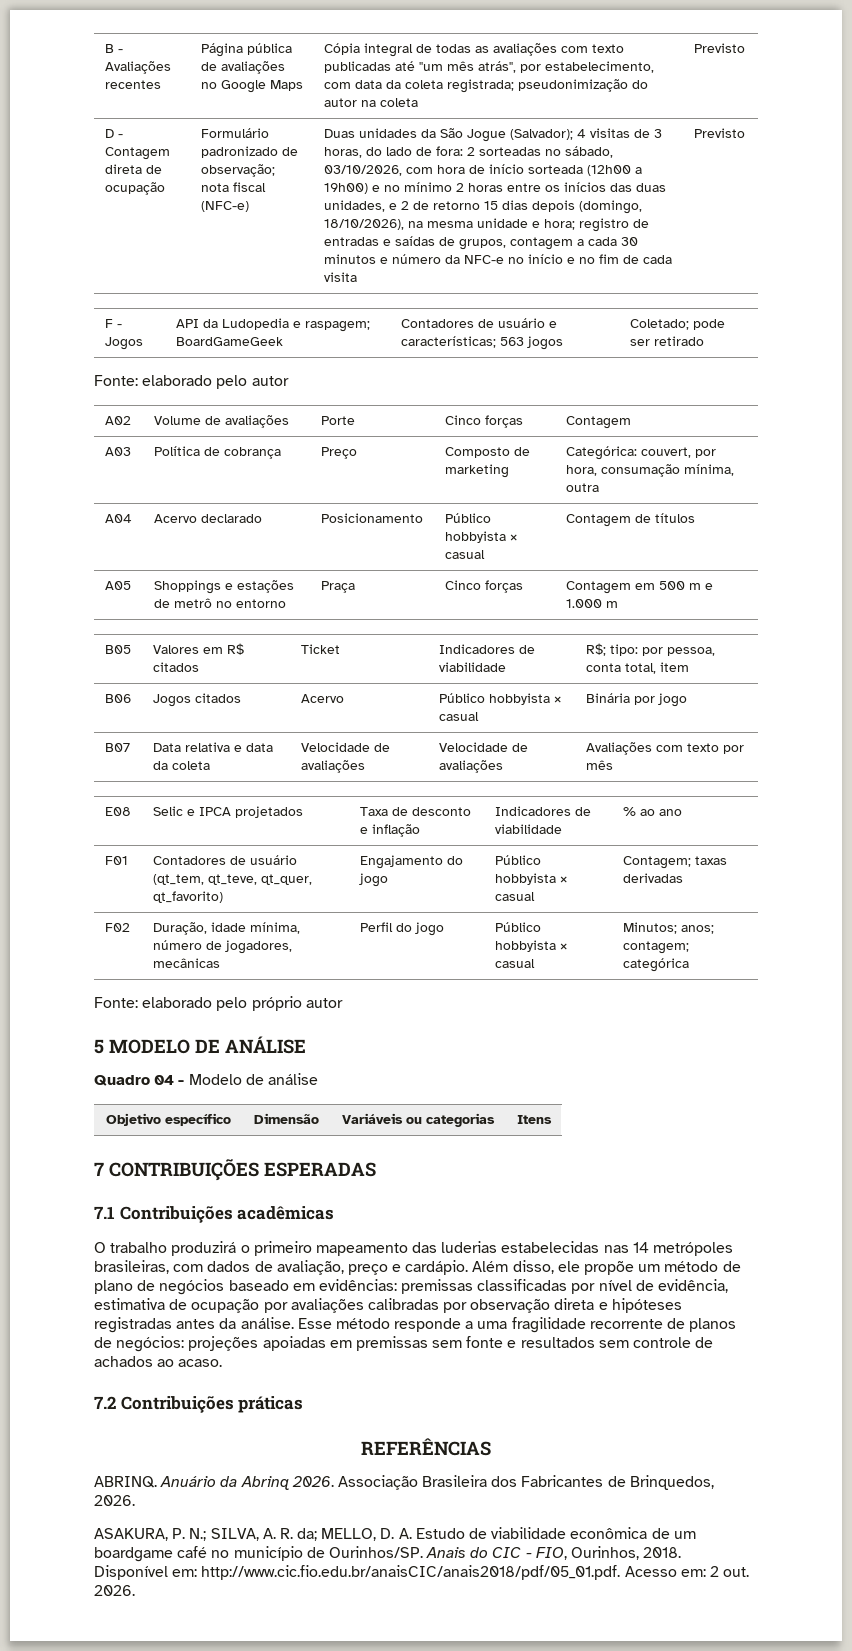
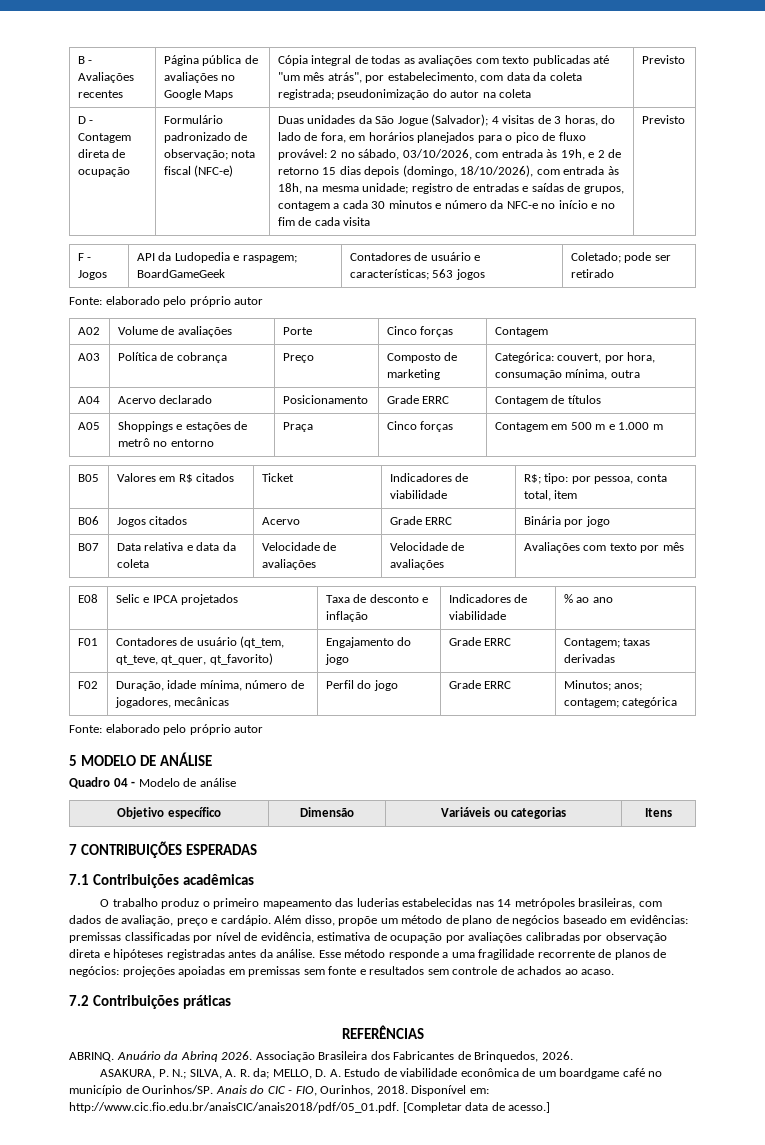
- Duas unidades da São Jogue (Salvador); 4 visitas de 3 horas, do lado de fora: 2 sorteadas no sábado, 03/10/2026, com hora de início sorteada (12h00 a 19h00) e no mínimo 2 horas entre os inícios das duas unidades, e 2 de retorno 15 dias depois (domingo, 18/10/2026), na mesma unidade e hora; registro de entradas e saídas de grupos, contagem a cada 30 minutos e número da NFC-e no início e no fim de cada visita
+ Duas unidades da São Jogue (Salvador); 4 visitas de 3 horas, do lado de fora, em horários planejados para o pico de fluxo provável: 2 no sábado, 03/10/2026, com entrada às 19h, e 2 de retorno 15 dias depois (domingo, 18/10/2026), com entrada às 18h, na mesma unidade; registro de entradas e saídas de grupos, contagem a cada 30 minutos e número da NFC-e no início e no fim de cada visita
  F - Jogos | API da Ludopedia e raspagem; BoardGameGeek | Contadores de usuário e características; 563 jogos | Coletado; pode ser retirado
- Fonte: elaborado pelo autor
+ Fonte: elaborado pelo próprio autor
- A04 | Acervo declarado | Posicionamento | Público hobbyista × casual | Contagem de títulos
+ A04 | Acervo declarado | Posicionamento | Grade ERRC | Contagem de títulos
- B06 | Jogos citados | Acervo | Público hobbyista × casual | Binária por jogo
+ B06 | Jogos citados | Acervo | Grade ERRC | Binária por jogo
- F01 | Contadores de usuário (qt_tem, qt_teve, qt_quer, qt_favorito) | Engajamento do jogo | Público hobbyista × casual | Contagem; taxas derivadas
+ F01 | Contadores de usuário (qt_tem, qt_teve, qt_quer, qt_favorito) | Engajamento do jogo | Grade ERRC | Contagem; taxas derivadas
- F02 | Duração, idade mínima, número de jogadores, mecânicas | Perfil do jogo | Público hobbyista × casual | Minutos; anos; contagem; categórica
+ F02 | Duração, idade mínima, número de jogadores, mecânicas | Perfil do jogo | Grade ERRC | Minutos; anos; contagem; categórica
- O trabalho produzirá o primeiro mapeamento das luderias estabelecidas nas 14 metrópoles brasileiras, com dados de avaliação, preço e cardápio.
+ O trabalho produz o primeiro mapeamento das luderias estabelecidas nas 14 metrópoles brasileiras, com dados de avaliação, preço e cardápio.
- Além disso, ele propõe um método de plano de negócios baseado em evidências: premissas classificadas por nível de evidência, estimativa de ocupação por avaliações calibradas por observação direta e hipóteses registradas antes da análise.
+ Além disso, propõe um método de plano de negócios baseado em evidências: premissas classificadas por nível de evidência, estimativa de ocupação por avaliações calibradas por observação direta e hipóteses registradas antes da análise.
- Disponível em: http://www.cic.fio.edu.br/anaisCIC/anais2018/pdf/05_01.pdf. Acesso em: 2 out. 2026.
+ Disponível em: http://www.cic.fio.edu.br/anaisCIC/anais2018/pdf/05_01.pdf. [Completar data de acesso.]

